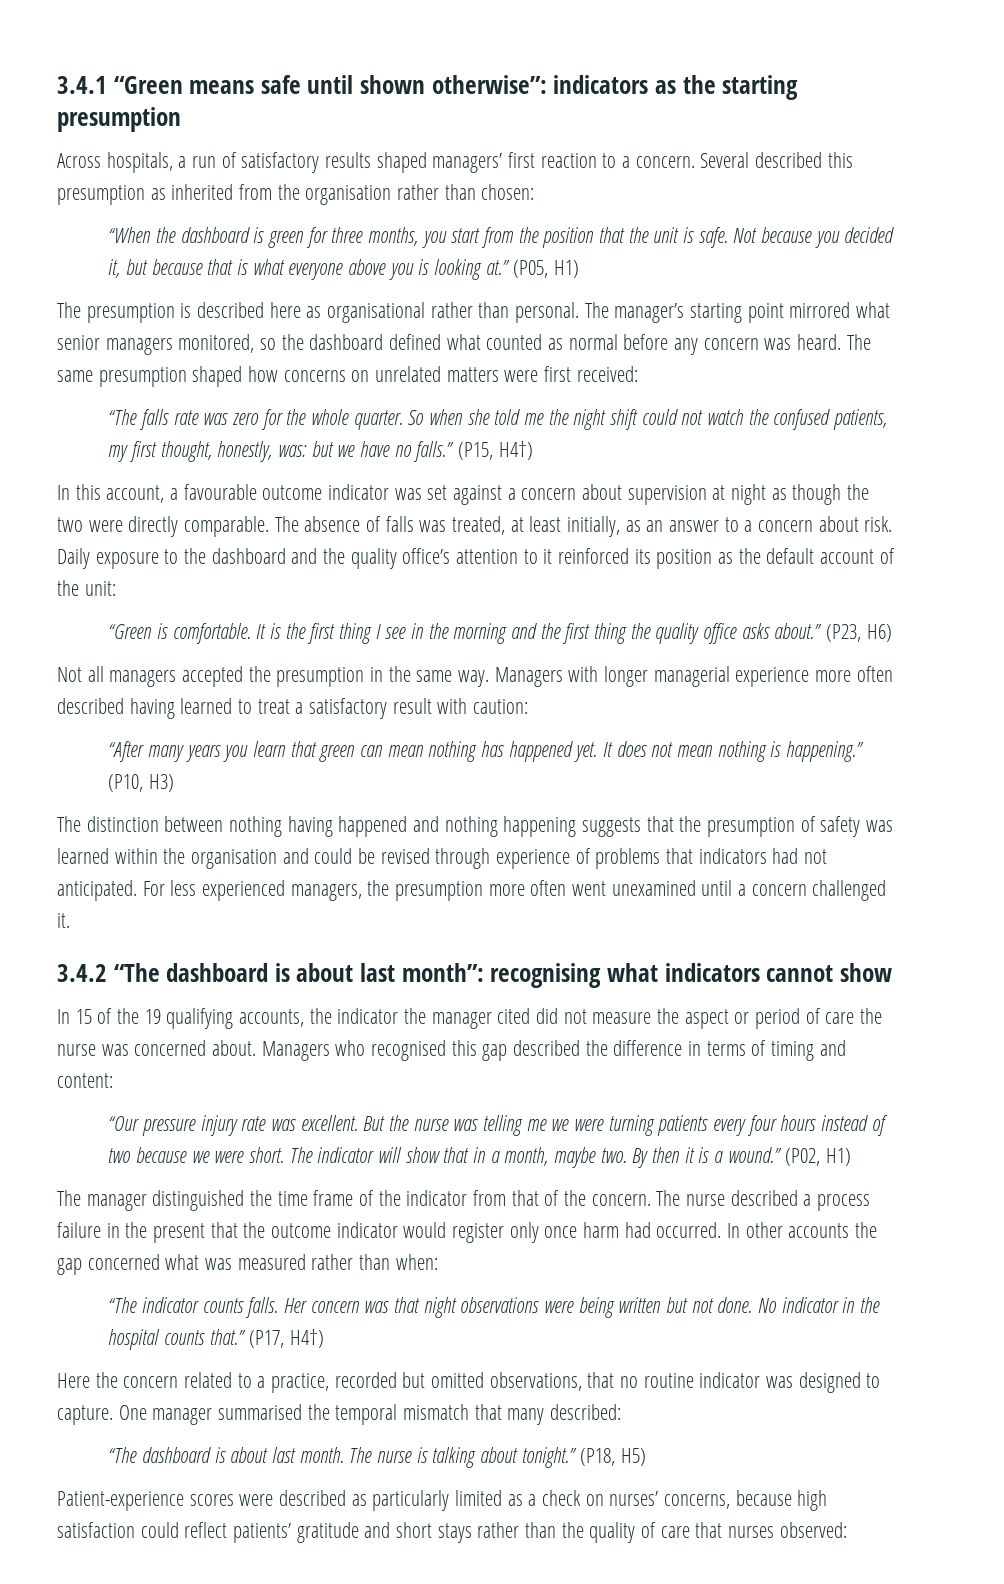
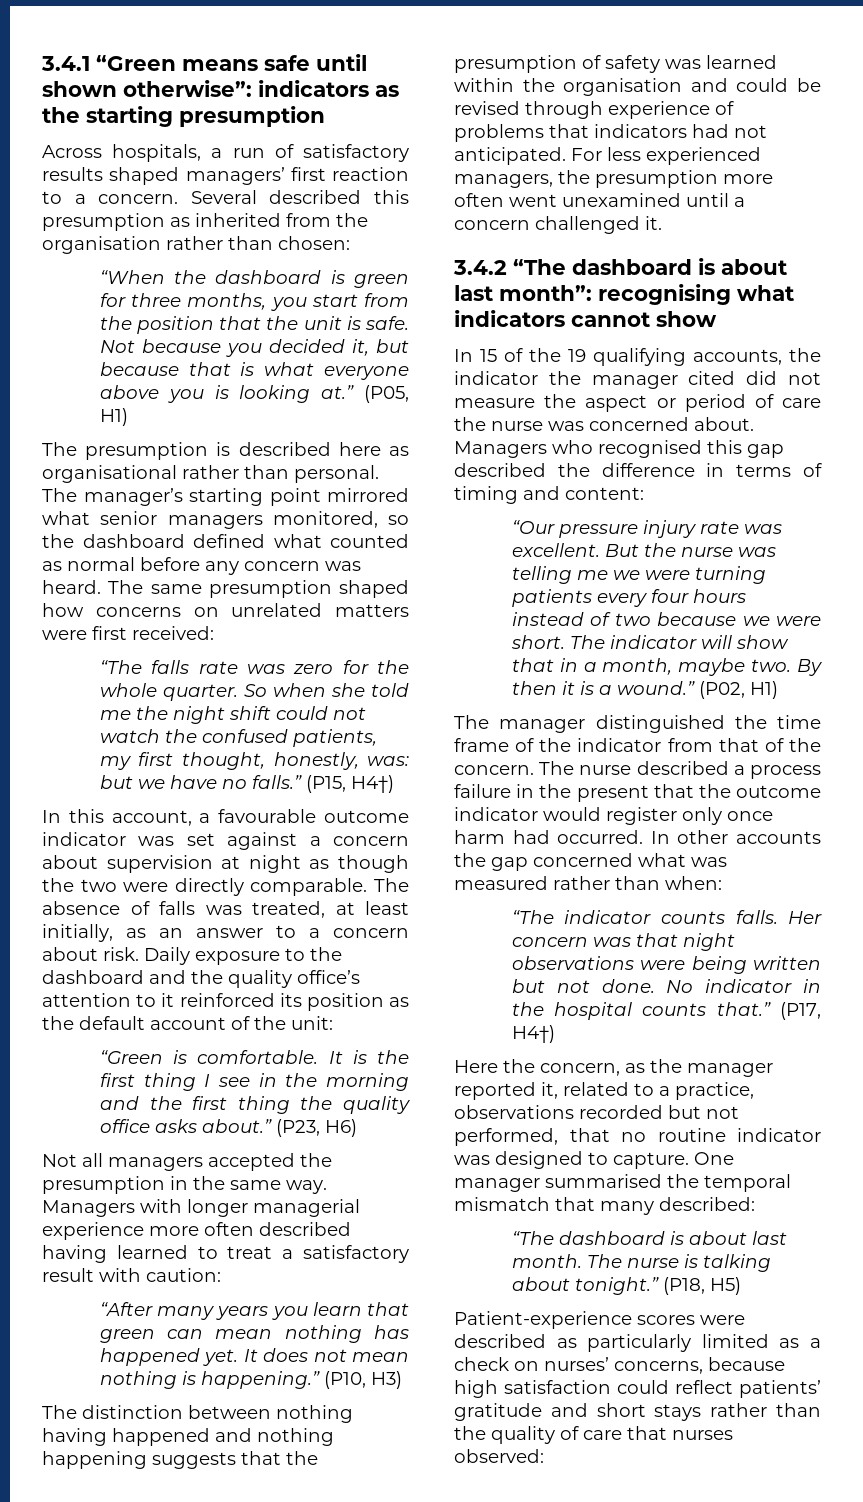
- Here the concern related to a practice, recorded but omitted observations, that no routine indicator was designed to capture.
+ Here the concern, as the manager reported it, related to a practice, observations recorded but not performed, that no routine indicator was designed to capture.

